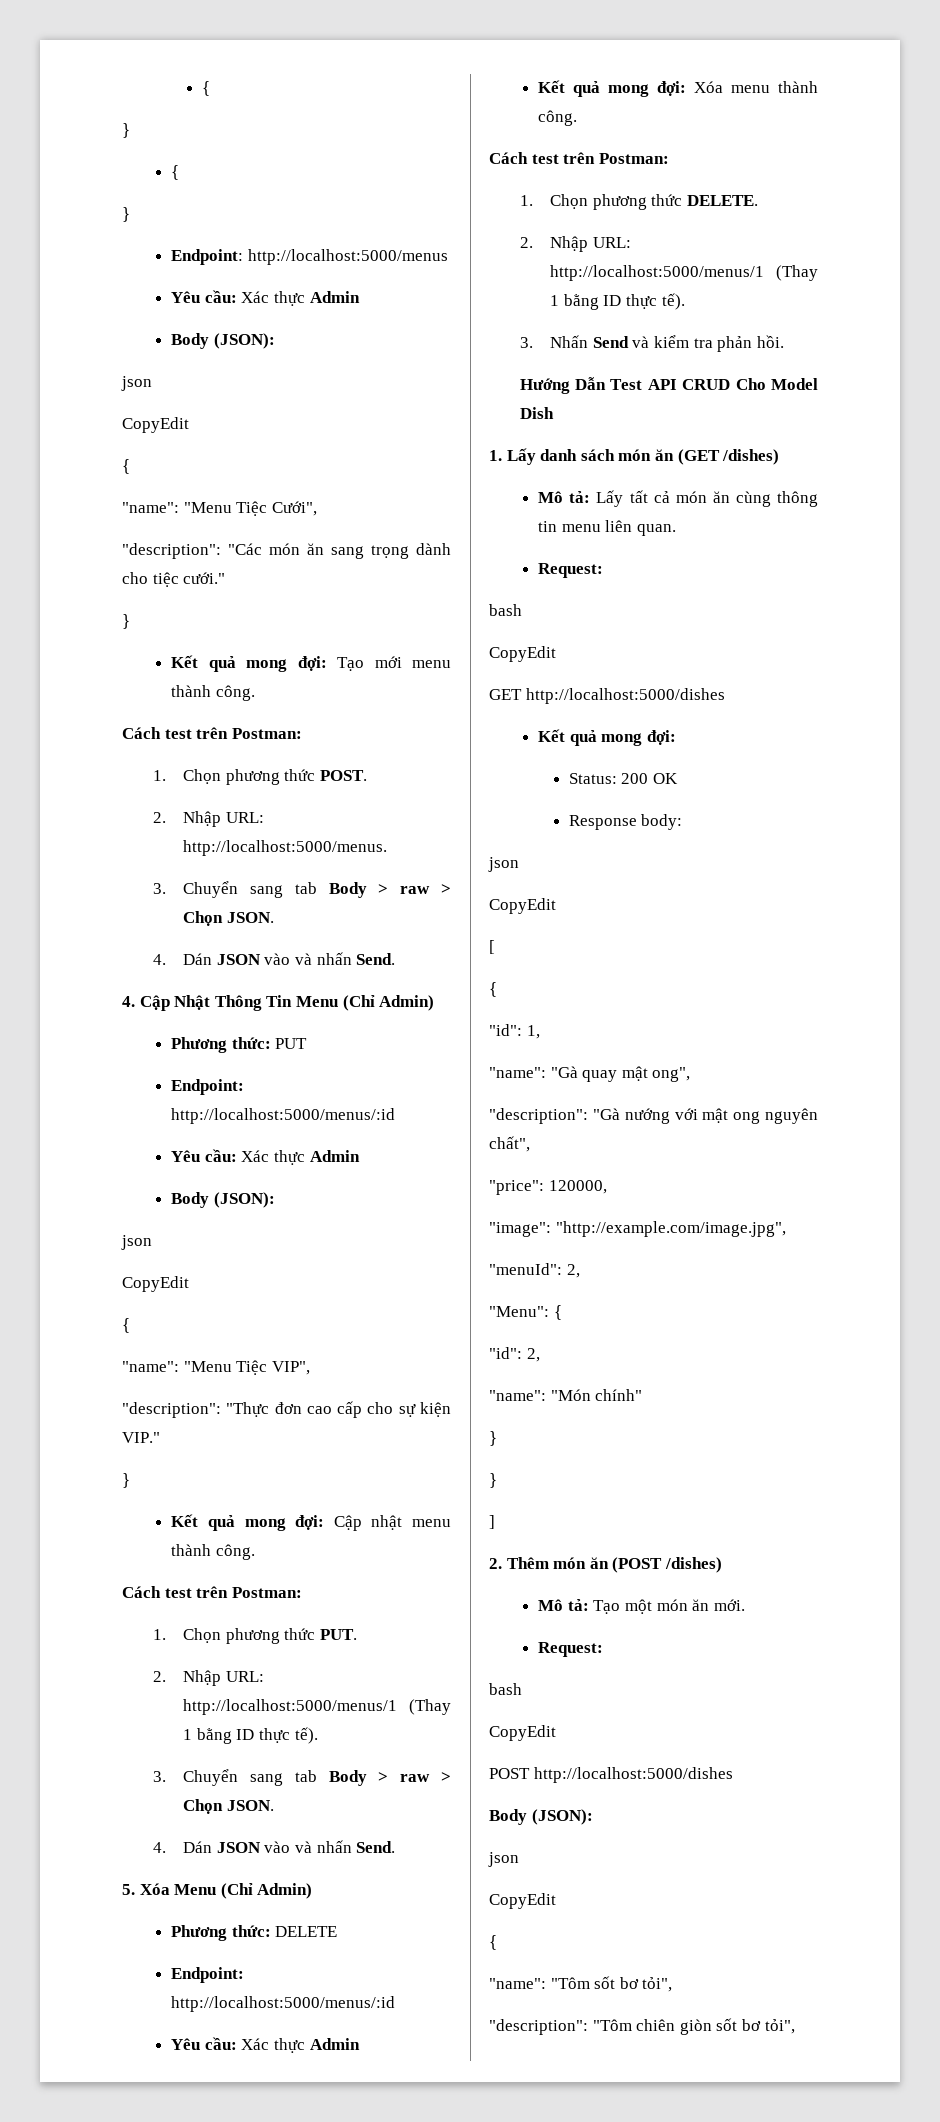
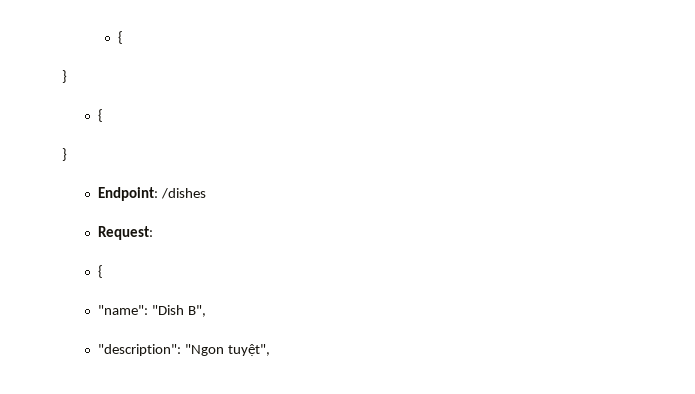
- Endpoint: http://localhost:5000/menus
- Yêu cầu: Xác thực Admin
- Body (JSON):
- json
- CopyEdit
+ Endpoint: /dishes
+ Request:
  {
- "name": "Menu Tiệc Cưới",
- "description": "Các món ăn sang trọng dành cho tiệc cưới."
- }
- Kết quả mong đợi: Tạo mới menu thành công.
- Cách test trên Postman:
- 1. Chọn phương thức POST.
- 2. Nhập URL: http://localhost:5000/menus.
- 3. Chuyển sang tab Body > raw > Chọn JSON.
- 4. Dán JSON vào và nhấn Send.
- 4. Cập Nhật Thông Tin Menu (Chỉ Admin)
- Phương thức: PUT
- Endpoint: http://localhost:5000/menus/:id
- Yêu cầu: Xác thực Admin
- Body (JSON):
- json
- CopyEdit
- {
- "name": "Menu Tiệc VIP",
- "description": "Thực đơn cao cấp cho sự kiện VIP."
- }
- Kết quả mong đợi: Cập nhật menu thành công.
- Cách test trên Postman:
- 1. Chọn phương thức PUT.
- 2. Nhập URL: http://localhost:5000/menus/1 (Thay 1 bằng ID thực tế).
- 3. Chuyển sang tab Body > raw > Chọn JSON.
- 4. Dán JSON vào và nhấn Send.
- 5. Xóa Menu (Chỉ Admin)
- Phương thức: DELETE
- Endpoint: http://localhost:5000/menus/:id
- Yêu cầu: Xác thực Admin
- Kết quả mong đợi: Xóa menu thành công.
- Cách test trên Postman:
- 1. Chọn phương thức DELETE.
- 2. Nhập URL: http://localhost:5000/menus/1 (Thay 1 bằng ID thực tế).
- 3. Nhấn Send và kiểm tra phản hồi.
- Hướng Dẫn Test API CRUD Cho Model Dish
- 1. Lấy danh sách món ăn (GET /dishes)
- Mô tả: Lấy tất cả món ăn cùng thông tin menu liên quan.
- Request:
- bash
- CopyEdit
- GET http://localhost:5000/dishes
- Kết quả mong đợi:
- Status: 200 OK
- Response body:
- json
- CopyEdit
- [
- {
- "id": 1,
- "name": "Gà quay mật ong",
- "description": "Gà nướng với mật ong nguyên chất",
- "price": 120000,
- "image": "http://example.com/image.jpg",
- "menuId": 2,
- "Menu": {
- "id": 2,
- "name": "Món chính"
- }
- }
- ]
- 2. Thêm món ăn (POST /dishes)
- Mô tả: Tạo một món ăn mới.
- Request:
- bash
- CopyEdit
- POST http://localhost:5000/dishes
- Body (JSON):
- json
- CopyEdit
- {
- "name": "Tôm sốt bơ tỏi",
- "description": "Tôm chiên giòn sốt bơ tỏi",
+ "name": "Dish B",
+ "description": "Ngon tuyệt",

